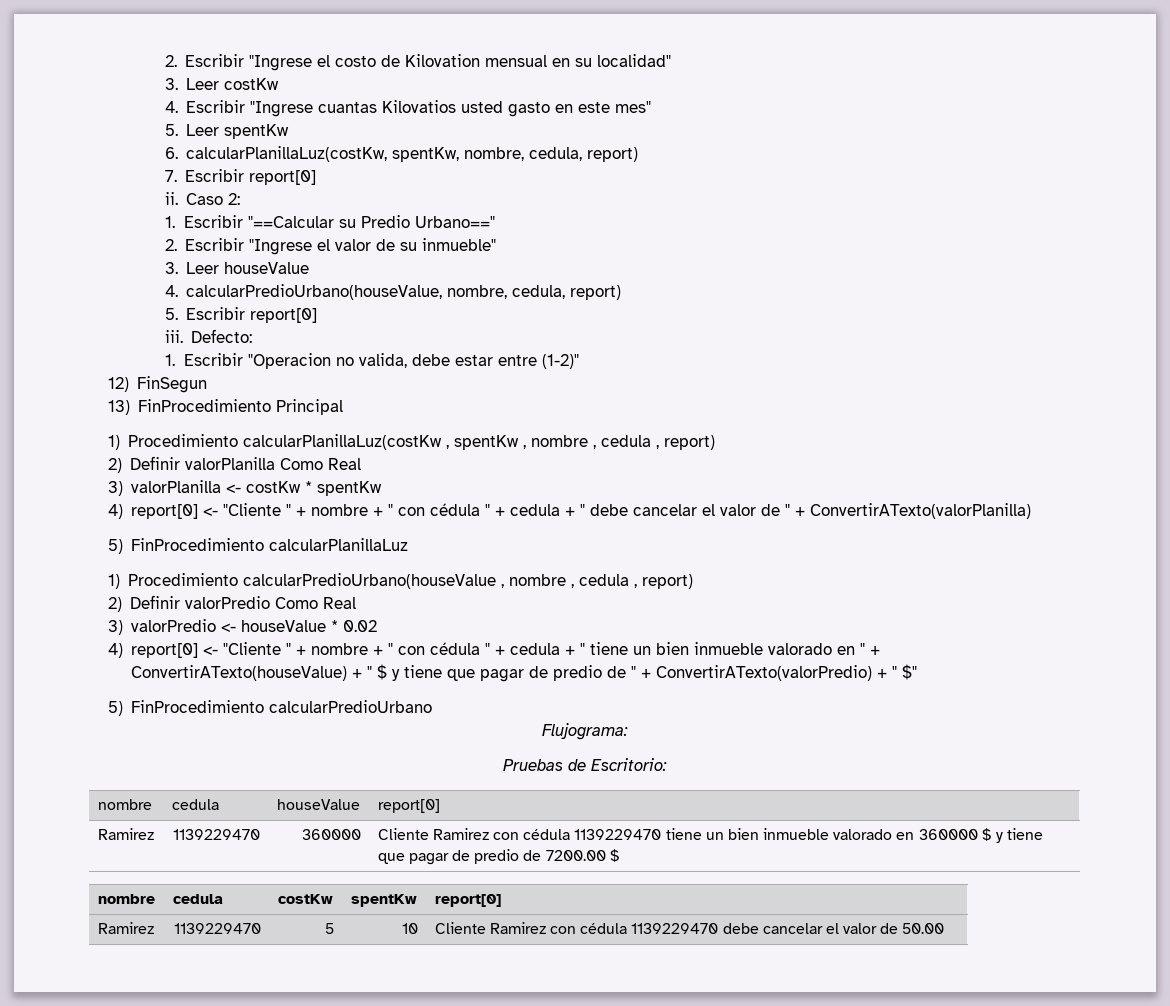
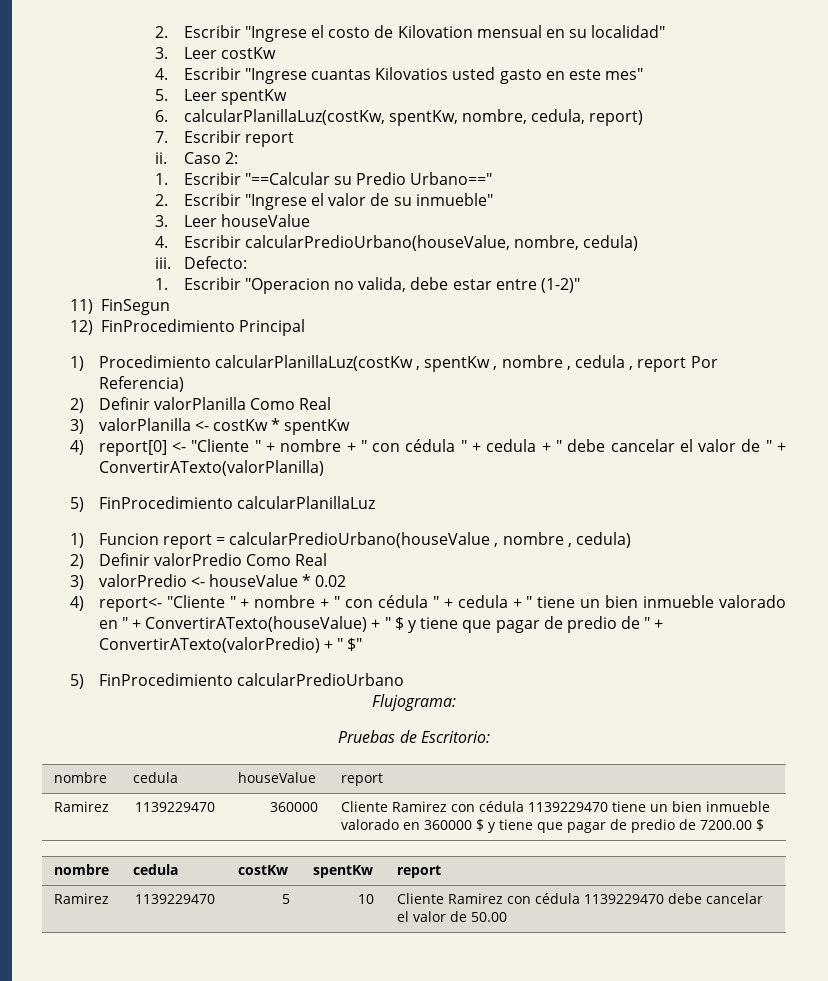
- 7. Escribir report[0]
+ 7. Escribir report
- 4. calcularPredioUrbano(houseValue, nombre, cedula, report)
- 5. Escribir report[0]
+ 4. Escribir calcularPredioUrbano(houseValue, nombre, cedula)
- 12) FinSegun
+ 11) FinSegun
- 13) FinProcedimiento Principal
+ 12) FinProcedimiento Principal
- 1) Procedimiento calcularPlanillaLuz(costKw , spentKw , nombre , cedula , report)
+ 1) Procedimiento calcularPlanillaLuz(costKw , spentKw , nombre , cedula , report Por Referencia)
- 1) Procedimiento calcularPredioUrbano(houseValue , nombre , cedula , report)
+ 1) Funcion report = calcularPredioUrbano(houseValue , nombre , cedula)
- 4) report[0] <- "Cliente " + nombre + " con cédula " + cedula + " tiene un bien inmueble valorado en " + ConvertirATexto(houseValue) + " $ y tiene que pagar de predio de " + ConvertirATexto(valorPredio) + " $"
+ 4) report<- "Cliente " + nombre + " con cédula " + cedula + " tiene un bien inmueble valorado en " + ConvertirATexto(houseValue) + " $ y tiene que pagar de predio de " + ConvertirATexto(valorPredio) + " $"
- nombre | cedula | houseValue | report[0]
+ nombre | cedula | houseValue | report
- nombre | cedula | costKw | spentKw | report[0]
+ nombre | cedula | costKw | spentKw | report

